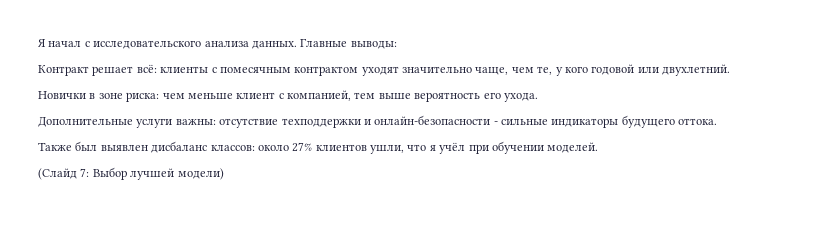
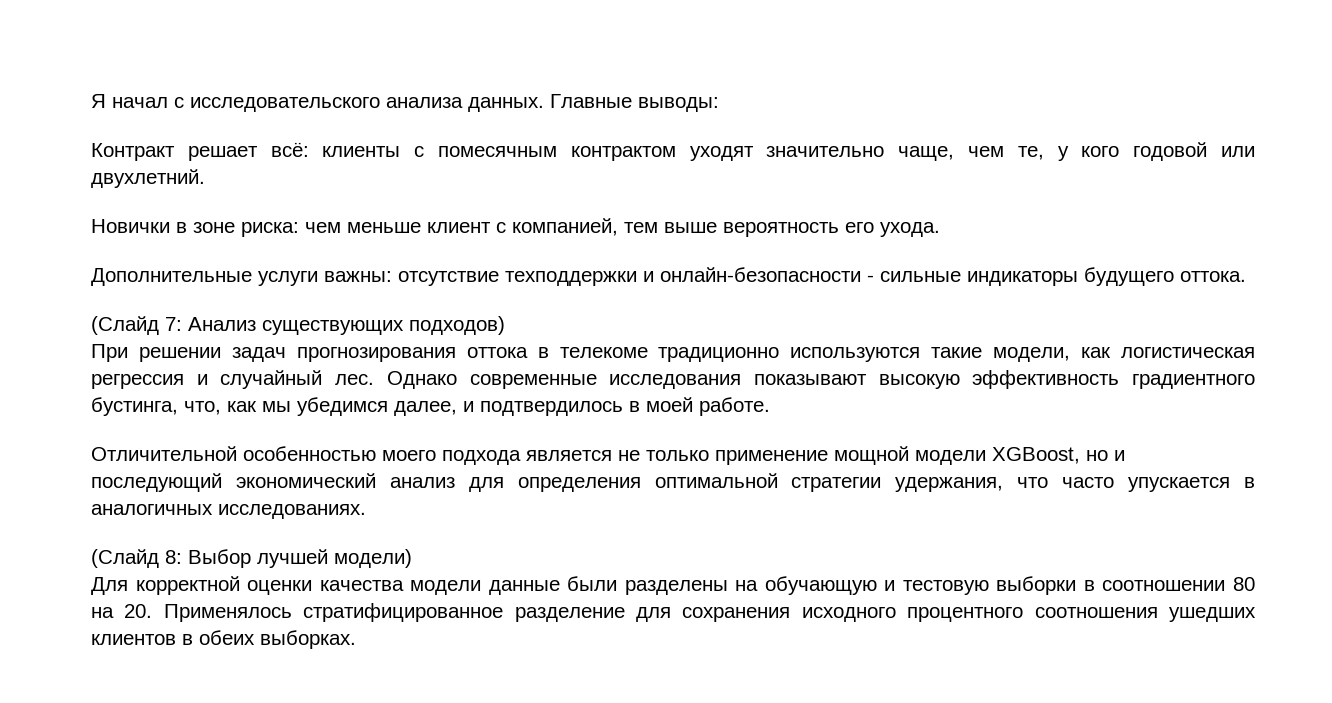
- Также был выявлен дисбаланс классов: около 27% клиентов ушли, что я учёл при обучении моделей.
- (Слайд 7: Выбор лучшей модели)
+ (Слайд 7: Анализ существующих подходов)
+ При решении задач прогнозирования оттока в телекоме традиционно используются такие модели, как логистическая регрессия и случайный лес. Однако современные исследования показывают высокую эффективность градиентного бустинга, что, как мы убедимся далее, и подтвердилось в моей работе.
+ Отличительной особенностью моего подхода является не только применение мощной модели XGBoost, но и последующий экономический анализ для определения оптимальной стратегии удержания, что часто упускается в аналогичных исследованиях.
+ (Слайд 8: Выбор лучшей модели)
+ Для корректной оценки качества модели данные были разделены на обучающую и тестовую выборки в соотношении 80 на 20. Применялось стратифицированное разделение для сохранения исходного процентного соотношения ушедших клиентов в обеих выборках.

